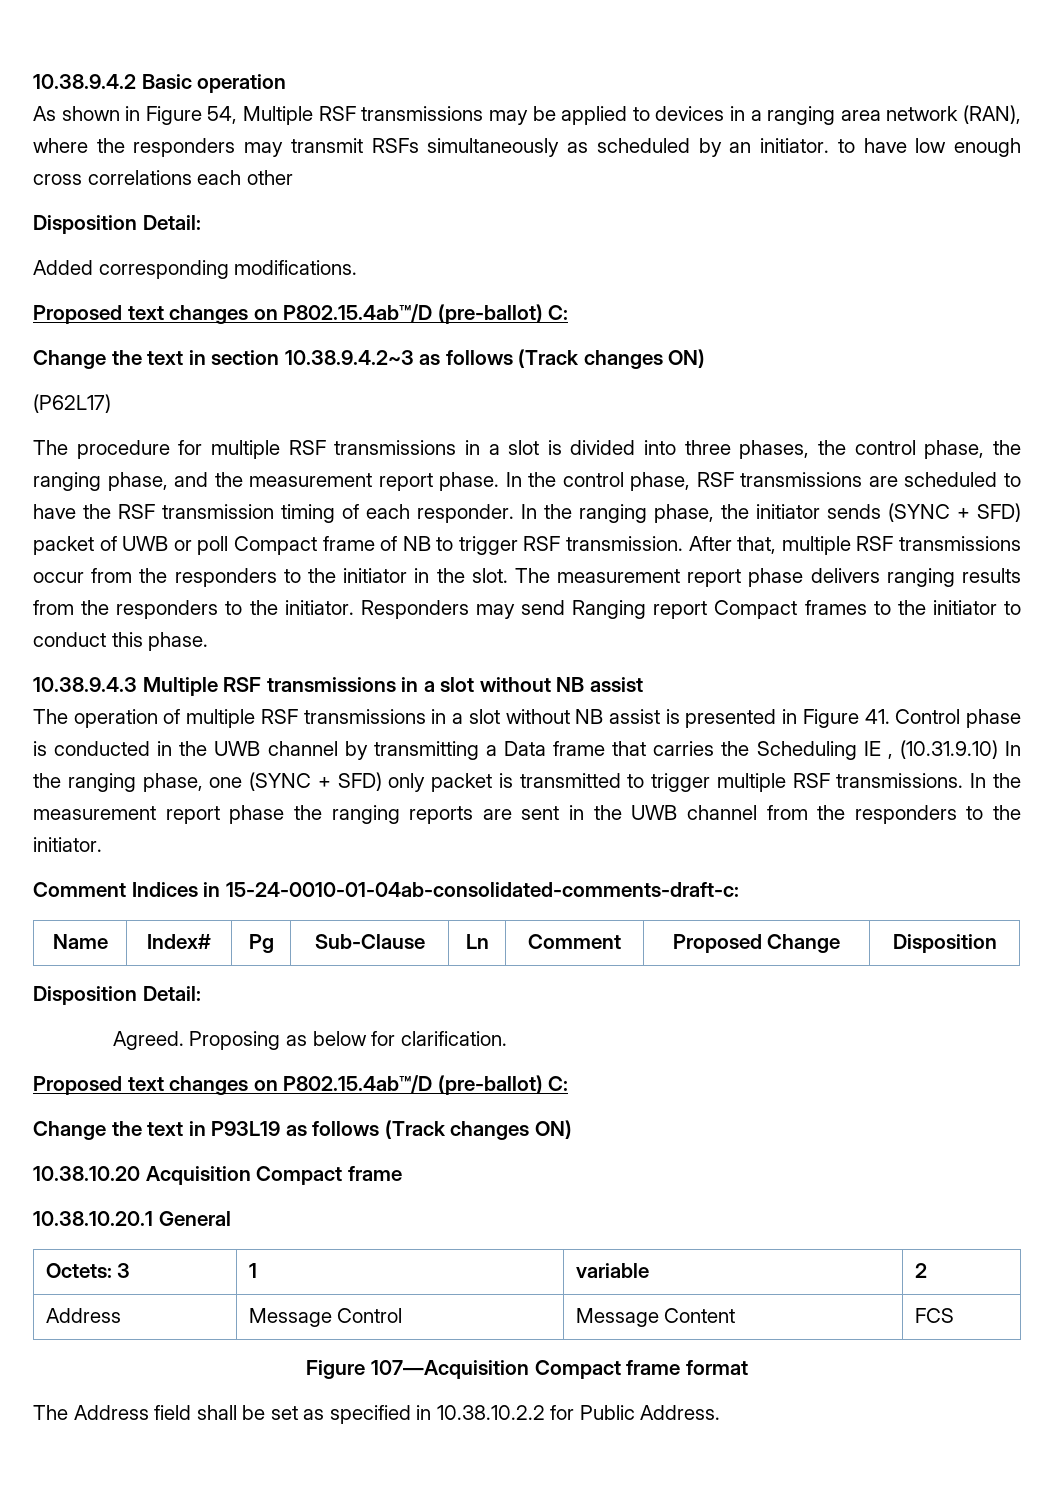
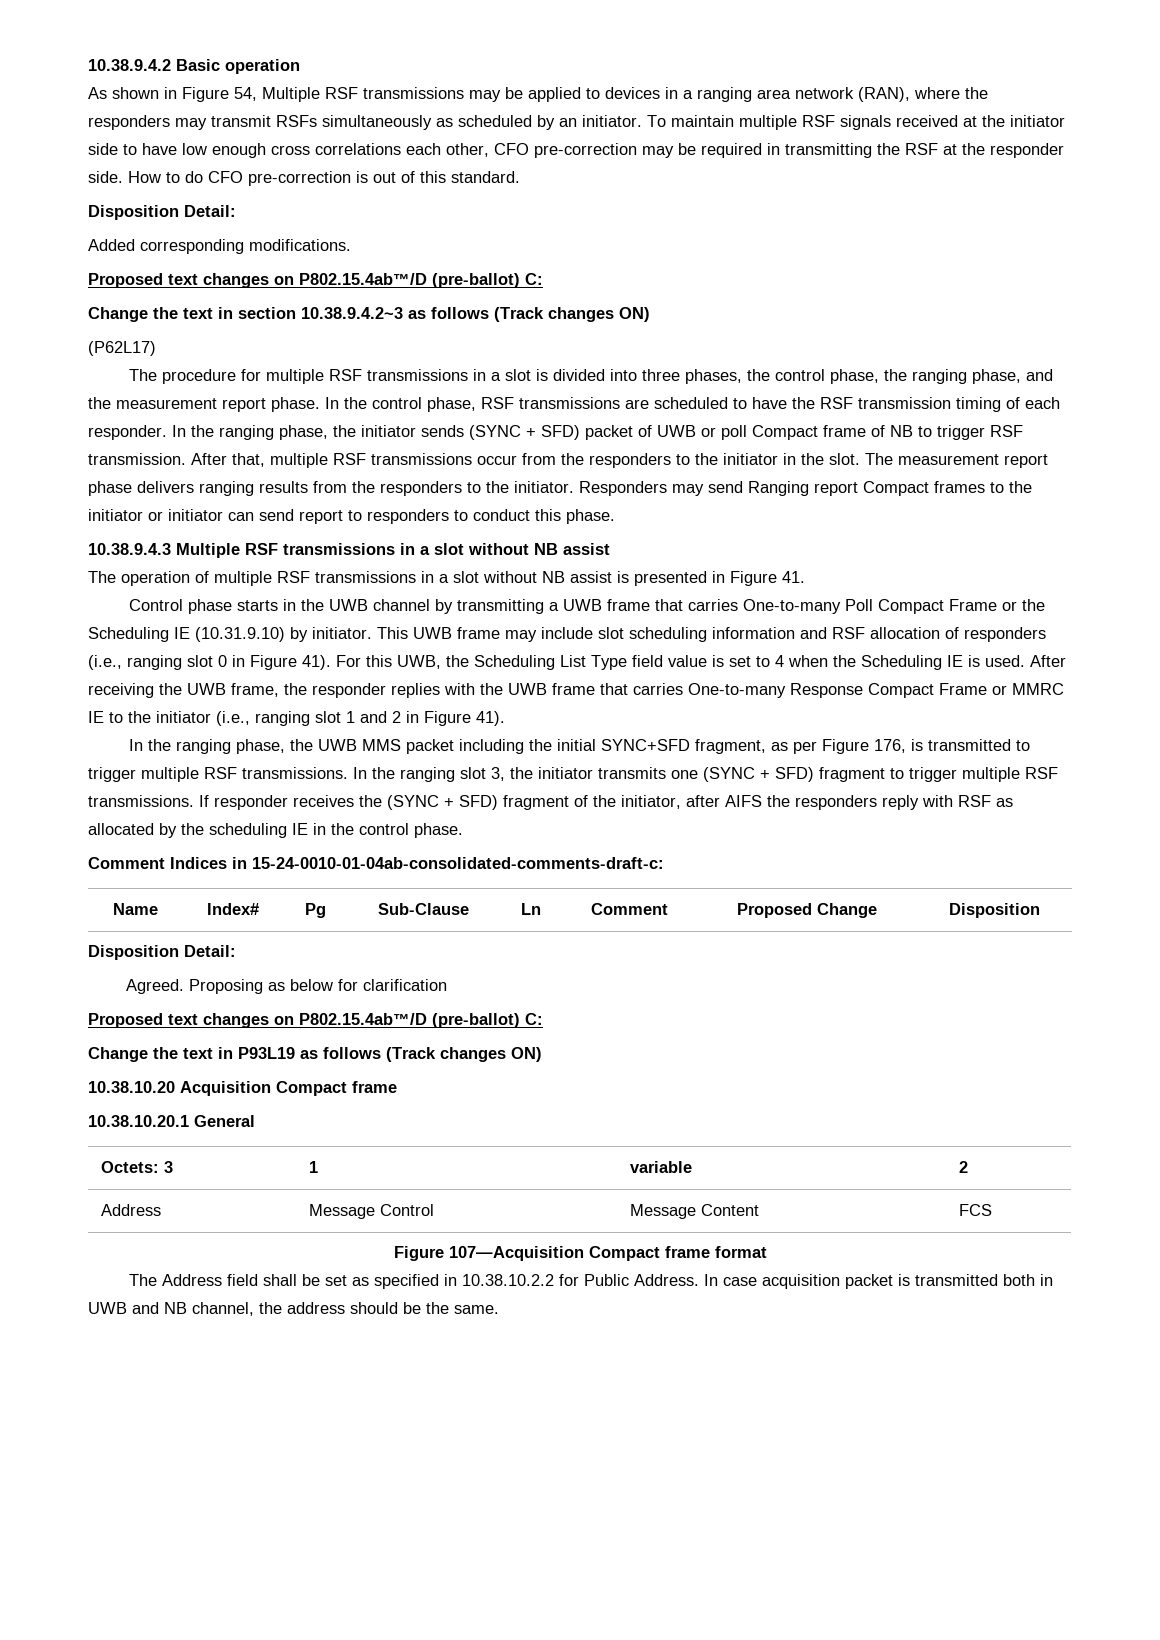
- As shown in Figure 54, Multiple RSF transmissions may be applied to devices in a ranging area network (RAN), where the responders may transmit RSFs simultaneously as scheduled by an initiator. to have low enough cross correlations each other
+ As shown in Figure 54, Multiple RSF transmissions may be applied to devices in a ranging area network (RAN), where the responders may transmit RSFs simultaneously as scheduled by an initiator. To maintain multiple RSF signals received at the initiator side to have low enough cross correlations each other, CFO pre-correction may be required in transmitting the RSF at the responder side. How to do CFO pre-correction is out of this standard.
- Responders may send Ranging report Compact frames to the initiator to conduct this phase.
+ Responders may send Ranging report Compact frames to the initiator or initiator can send report to responders to conduct this phase.
- The operation of multiple RSF transmissions in a slot without NB assist is presented in Figure 41. Control phase is conducted in the UWB channel by transmitting a Data frame that carries the Scheduling IE , (10.31.9.10) In the ranging phase, one (SYNC + SFD) only packet is transmitted to trigger multiple RSF transmissions.
+ The operation of multiple RSF transmissions in a slot without NB assist is presented in Figure 41.
+ Control phase starts in the UWB channel by transmitting a UWB frame that carries One-to-many Poll Compact Frame or the Scheduling IE (10.31.9.10) by initiator. This UWB frame may include slot scheduling information and RSF allocation of responders (i.e., ranging slot 0 in Figure 41). For this UWB, the Scheduling List Type field value is set to 4 when the Scheduling IE is used. After receiving the UWB frame, the responder replies with the UWB frame that carries One-to-many Response Compact Frame or MMRC IE to the initiator (i.e., ranging slot 1 and 2 in Figure 41).
+ In the ranging phase, the UWB MMS packet including the initial SYNC+SFD fragment, as per Figure 176, is transmitted to trigger multiple RSF transmissions.
- In the measurement report phase the ranging reports are sent in the UWB channel from the responders to the initiator.
+ In the ranging slot 3, the initiator transmits one (SYNC + SFD) fragment to trigger multiple RSF transmissions. If responder receives the (SYNC + SFD) fragment of the initiator, after AIFS the responders reply with RSF as allocated by the scheduling IE in the control phase.
- Proposing as below for clarification.
+ Proposing as below for clarification
+ In case acquisition packet is transmitted both in UWB and NB channel, the address should be the same.

